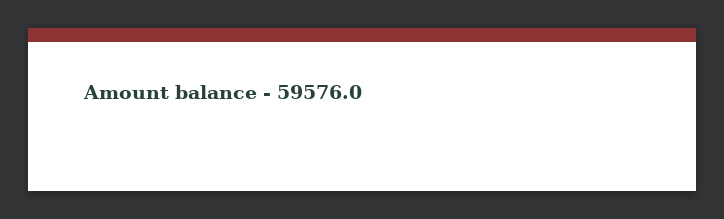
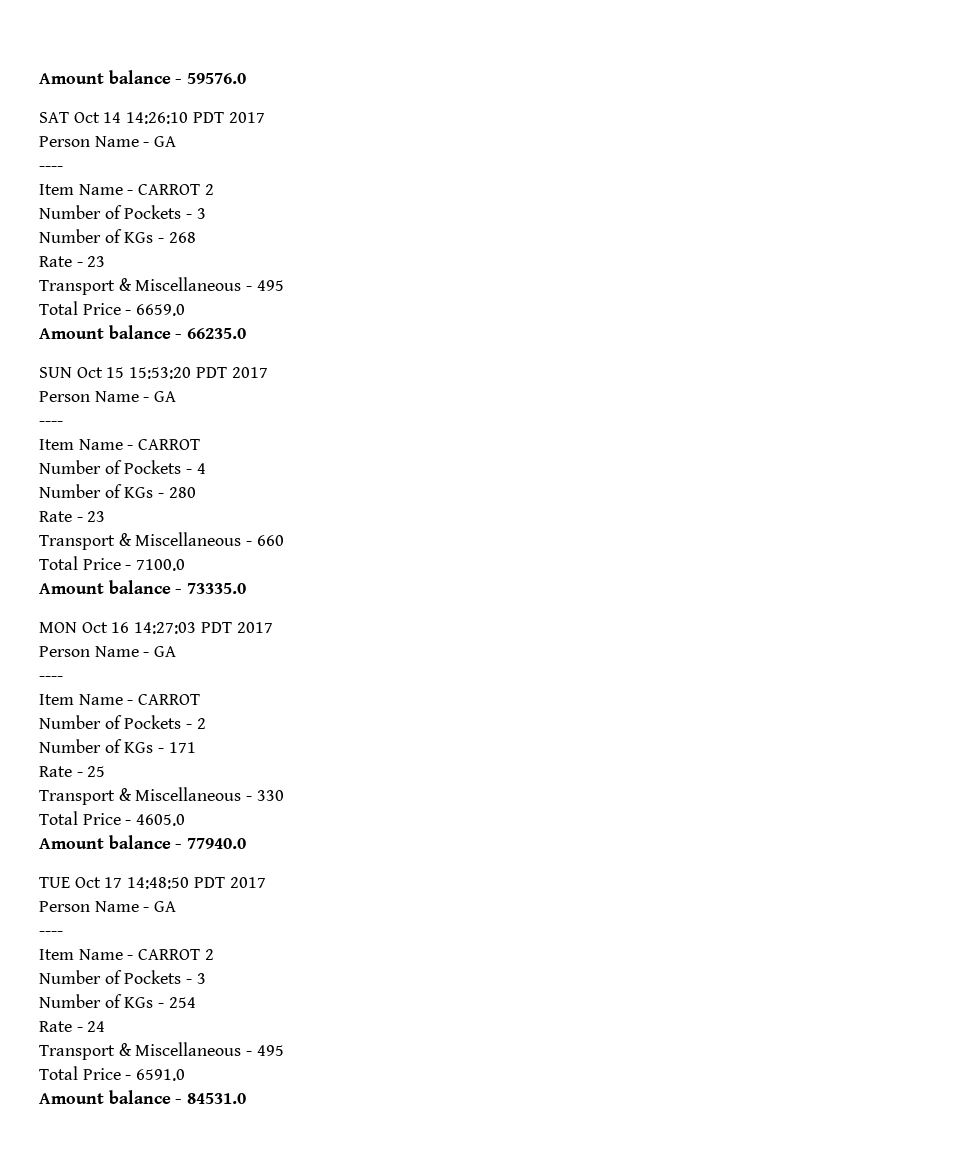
+ SAT Oct 14 14:26:10 PDT 2017
+ Person Name - GA
+ ----
+ Item Name - CARROT 2
+ Number of Pockets - 3
+ Number of KGs - 268
+ Rate - 23
+ Transport & Miscellaneous - 495
+ Total Price - 6659.0
+ Amount balance - 66235.0
+ SUN Oct 15 15:53:20 PDT 2017
+ Person Name - GA
+ ----
+ Item Name - CARROT
+ Number of Pockets - 4
+ Number of KGs - 280
+ Rate - 23
+ Transport & Miscellaneous - 660
+ Total Price - 7100.0
+ Amount balance - 73335.0
+ MON Oct 16 14:27:03 PDT 2017
+ Person Name - GA
+ ----
+ Item Name - CARROT
+ Number of Pockets - 2
+ Number of KGs - 171
+ Rate - 25
+ Transport & Miscellaneous - 330
+ Total Price - 4605.0
+ Amount balance - 77940.0
+ TUE Oct 17 14:48:50 PDT 2017
+ Person Name - GA
+ ----
+ Item Name - CARROT 2
+ Number of Pockets - 3
+ Number of KGs - 254
+ Rate - 24
+ Transport & Miscellaneous - 495
+ Total Price - 6591.0
+ Amount balance - 84531.0

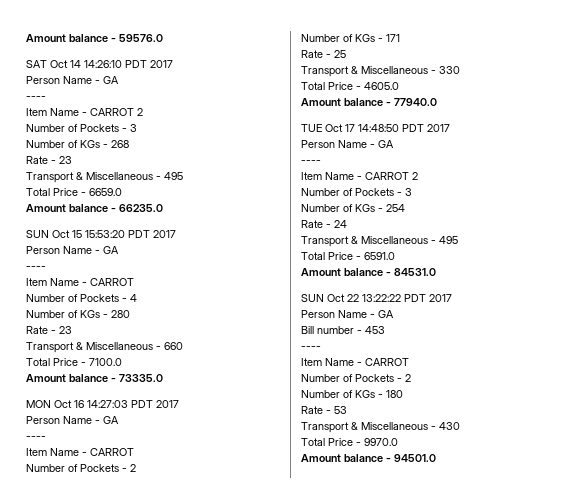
+ SUN Oct 22 13:22:22 PDT 2017
+ Person Name - GA
+ Bill number - 453
+ ----
+ Item Name - CARROT
+ Number of Pockets - 2
+ Number of KGs - 180
+ Rate - 53
+ Transport & Miscellaneous - 430
+ Total Price - 9970.0
+ Amount balance - 94501.0

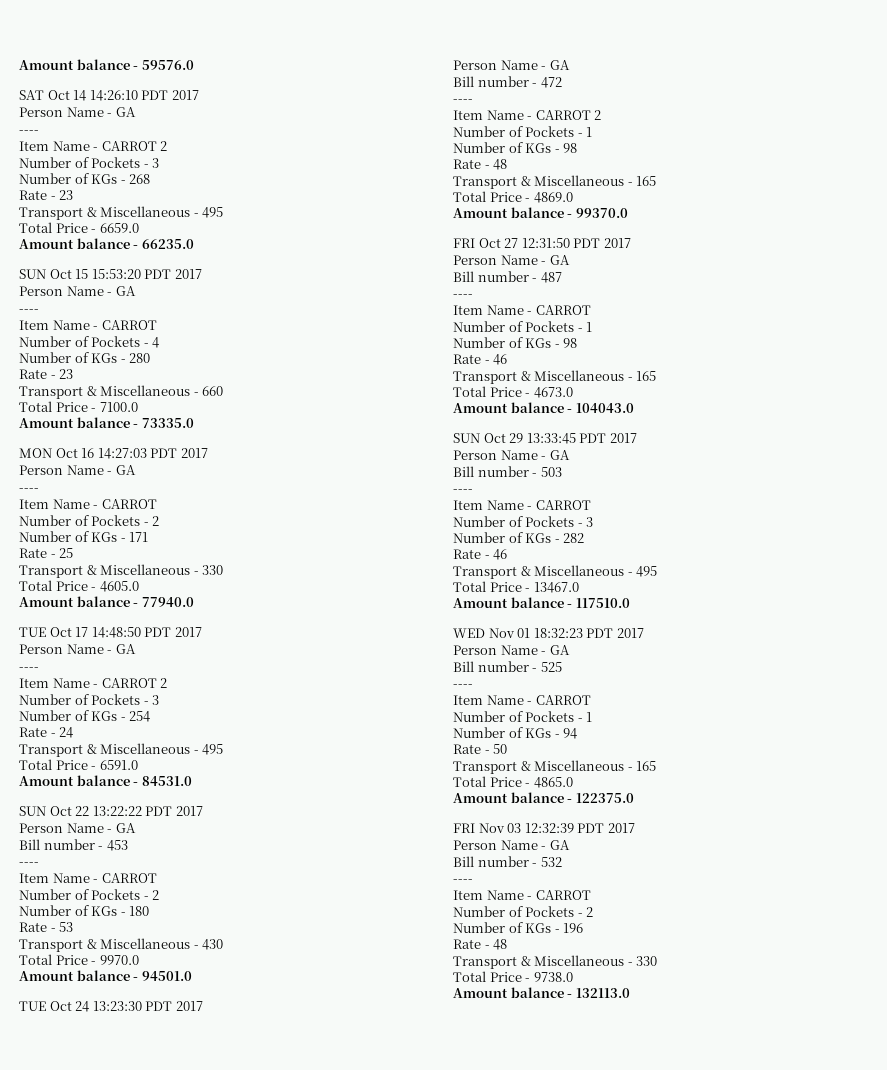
+ TUE Oct 24 13:23:30 PDT 2017
+ Person Name - GA
+ Bill number - 472
+ ----
+ Item Name - CARROT 2
+ Number of Pockets - 1
+ Number of KGs - 98
+ Rate - 48
+ Transport & Miscellaneous - 165
+ Total Price - 4869.0
+ Amount balance - 99370.0
+ FRI Oct 27 12:31:50 PDT 2017
+ Person Name - GA
+ Bill number - 487
+ ----
+ Item Name - CARROT
+ Number of Pockets - 1
+ Number of KGs - 98
+ Rate - 46
+ Transport & Miscellaneous - 165
+ Total Price - 4673.0
+ Amount balance - 104043.0
+ SUN Oct 29 13:33:45 PDT 2017
+ Person Name - GA
+ Bill number - 503
+ ----
+ Item Name - CARROT
+ Number of Pockets - 3
+ Number of KGs - 282
+ Rate - 46
+ Transport & Miscellaneous - 495
+ Total Price - 13467.0
+ Amount balance - 117510.0
+ WED Nov 01 18:32:23 PDT 2017
+ Person Name - GA
+ Bill number - 525
+ ----
+ Item Name - CARROT
+ Number of Pockets - 1
+ Number of KGs - 94
+ Rate - 50
+ Transport & Miscellaneous - 165
+ Total Price - 4865.0
+ Amount balance - 122375.0
+ FRI Nov 03 12:32:39 PDT 2017
+ Person Name - GA
+ Bill number - 532
+ ----
+ Item Name - CARROT
+ Number of Pockets - 2
+ Number of KGs - 196
+ Rate - 48
+ Transport & Miscellaneous - 330
+ Total Price - 9738.0
+ Amount balance - 132113.0

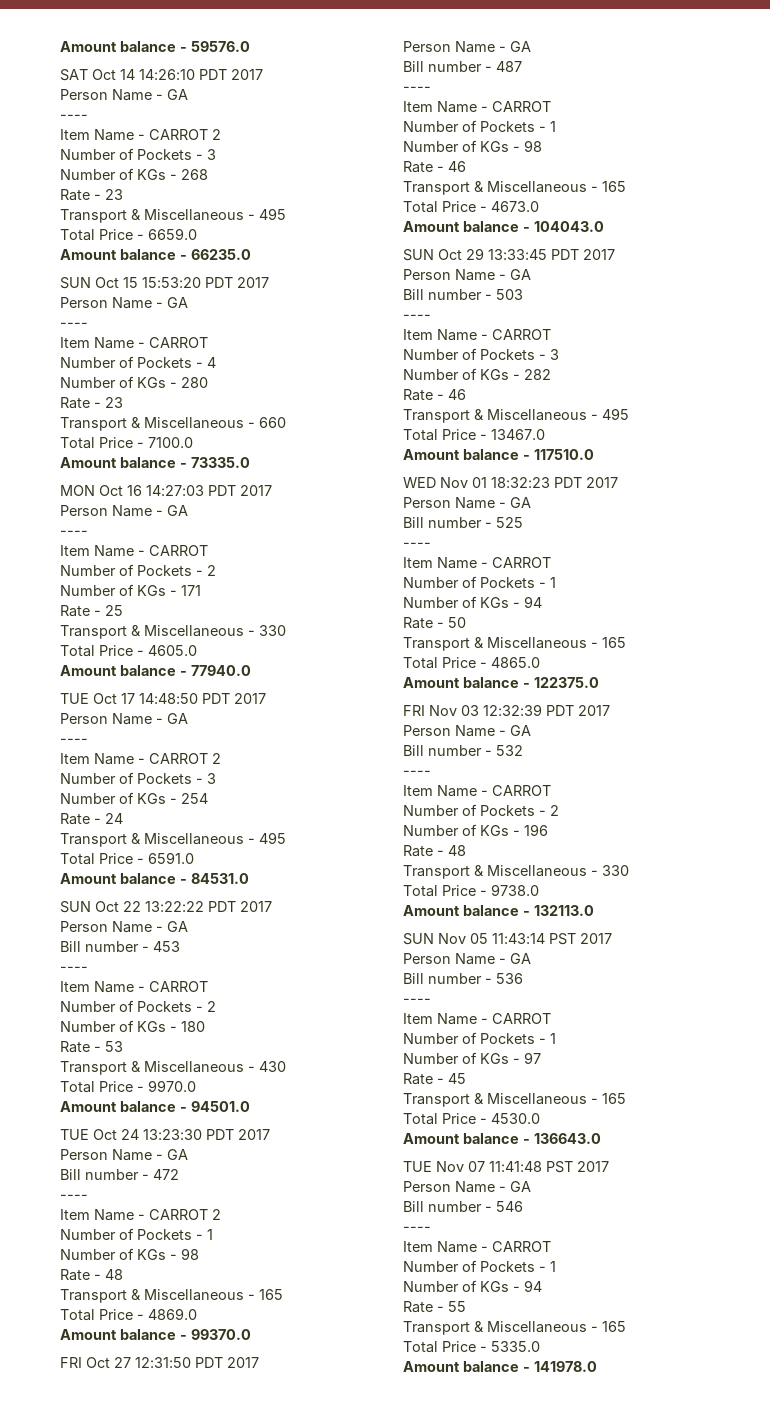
+ SUN Nov 05 11:43:14 PST 2017
+ Person Name - GA
+ Bill number - 536
+ ----
+ Item Name - CARROT
+ Number of Pockets - 1
+ Number of KGs - 97
+ Rate - 45
+ Transport & Miscellaneous - 165
+ Total Price - 4530.0
+ Amount balance - 136643.0
+ TUE Nov 07 11:41:48 PST 2017
+ Person Name - GA
+ Bill number - 546
+ ----
+ Item Name - CARROT
+ Number of Pockets - 1
+ Number of KGs - 94
+ Rate - 55
+ Transport & Miscellaneous - 165
+ Total Price - 5335.0
+ Amount balance - 141978.0

